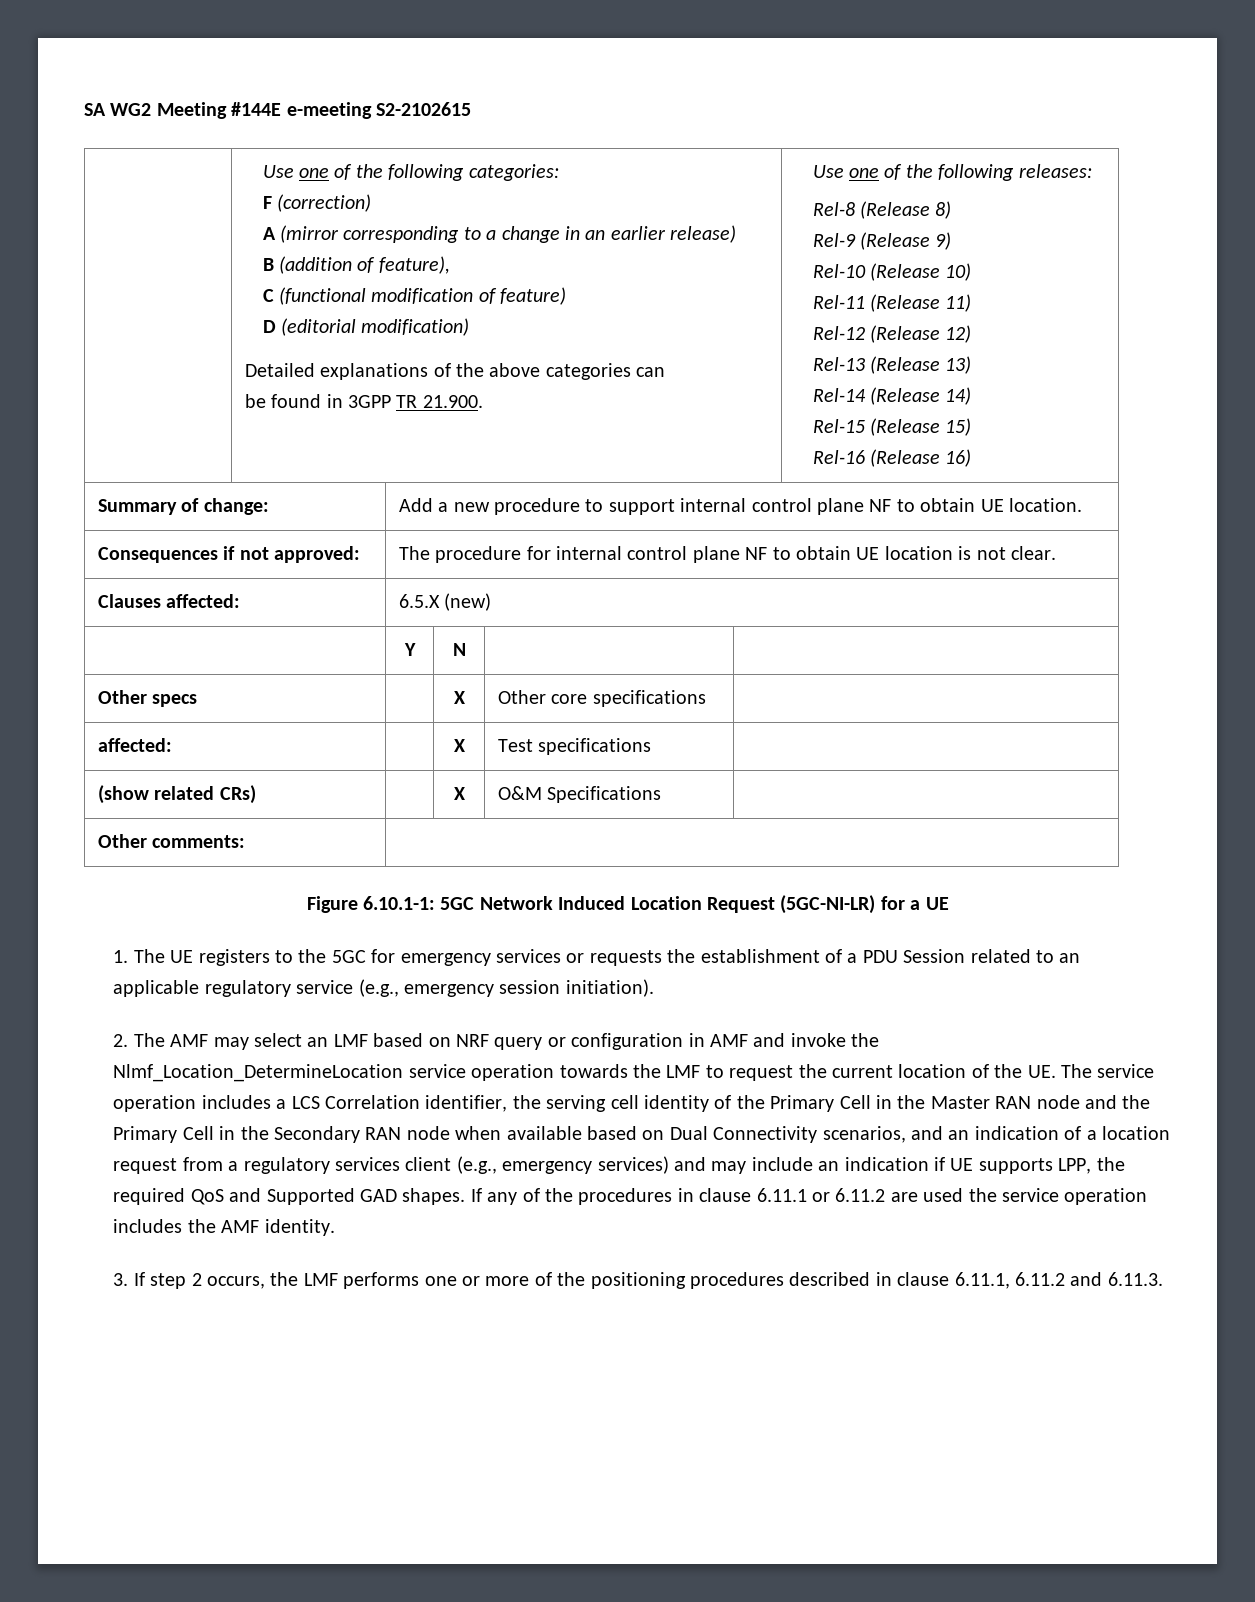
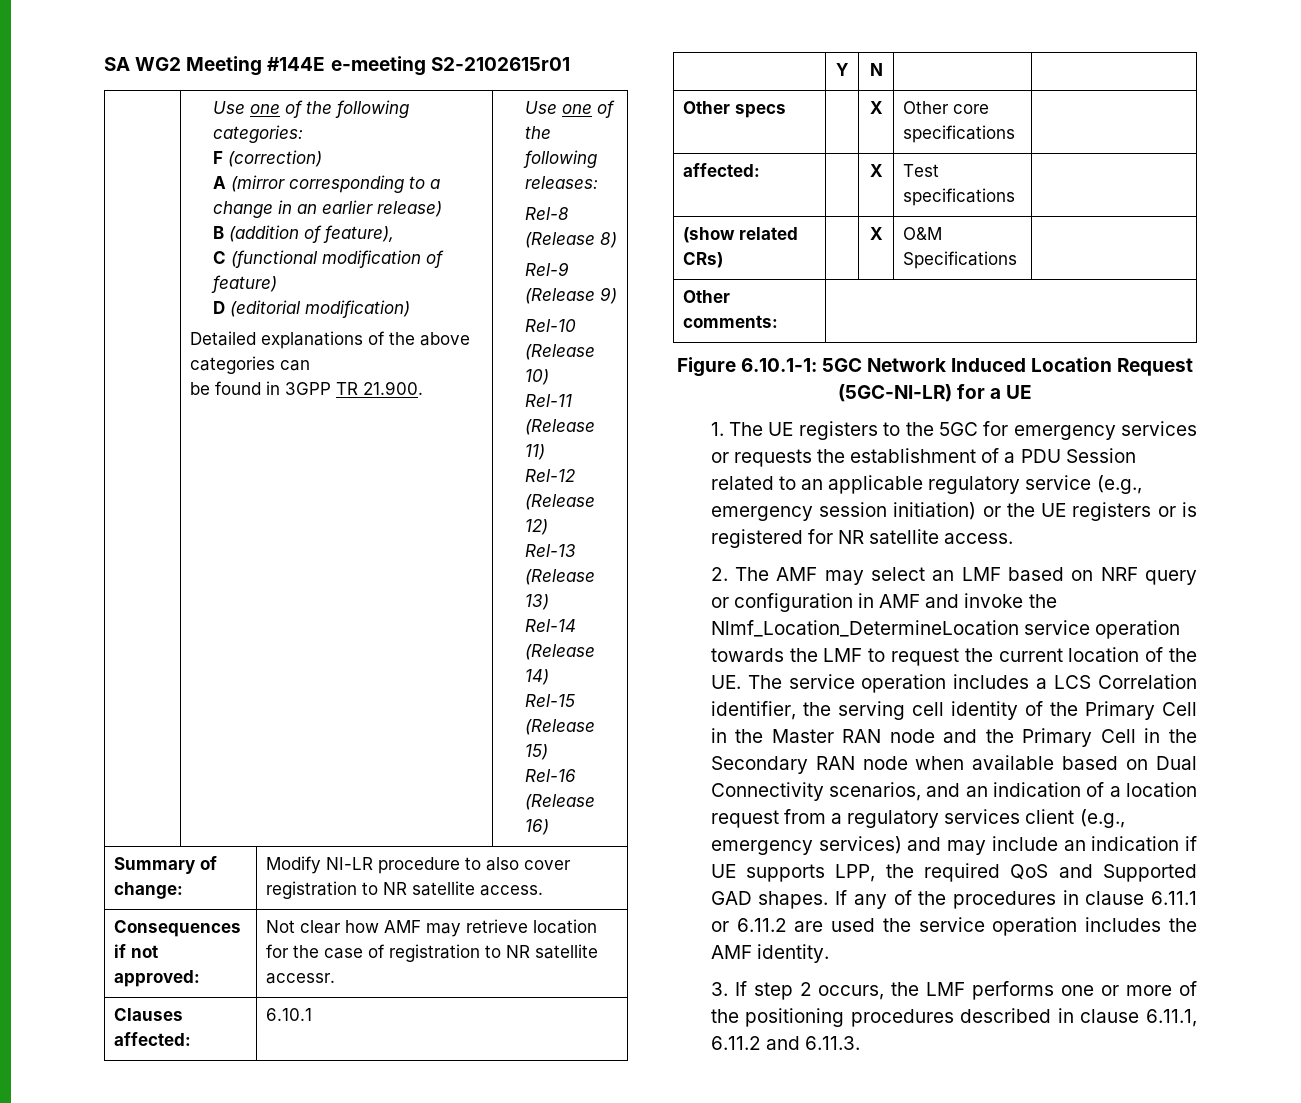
- SA WG2 Meeting #144E e-meeting S2-2102615
+ SA WG2 Meeting #144E e-meeting S2-2102615r01
- Summary of change: | Add a new procedure to support internal control plane NF to obtain UE location.
- Consequences if not approved: | The procedure for internal control plane NF to obtain UE location is not clear.
+ Summary of change: | Modify NI-LR procedure to also cover registration to NR satellite access.
+ Consequences if not approved: | Not clear how AMF may retrieve location for the case of registration to NR satellite accessr.
- Clauses affected: | 6.5.X (new)
+ Clauses affected: | 6.10.1
- 1. The UE registers to the 5GC for emergency services or requests the establishment of a PDU Session related to an applicable regulatory service (e.g., emergency session initiation).
+ 1. The UE registers to the 5GC for emergency services or requests the establishment of a PDU Session related to an applicable regulatory service (e.g., emergency session initiation) or the UE registers or is registered for NR satellite access.

